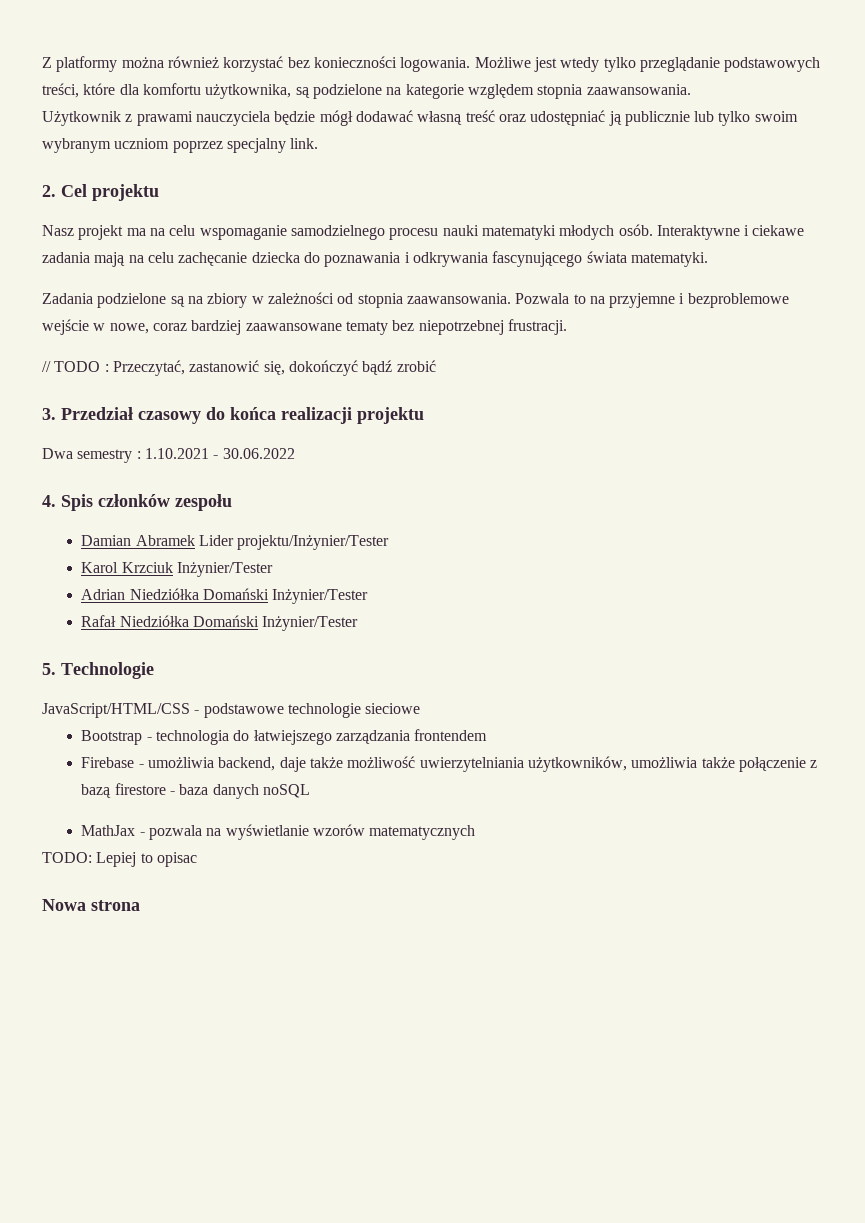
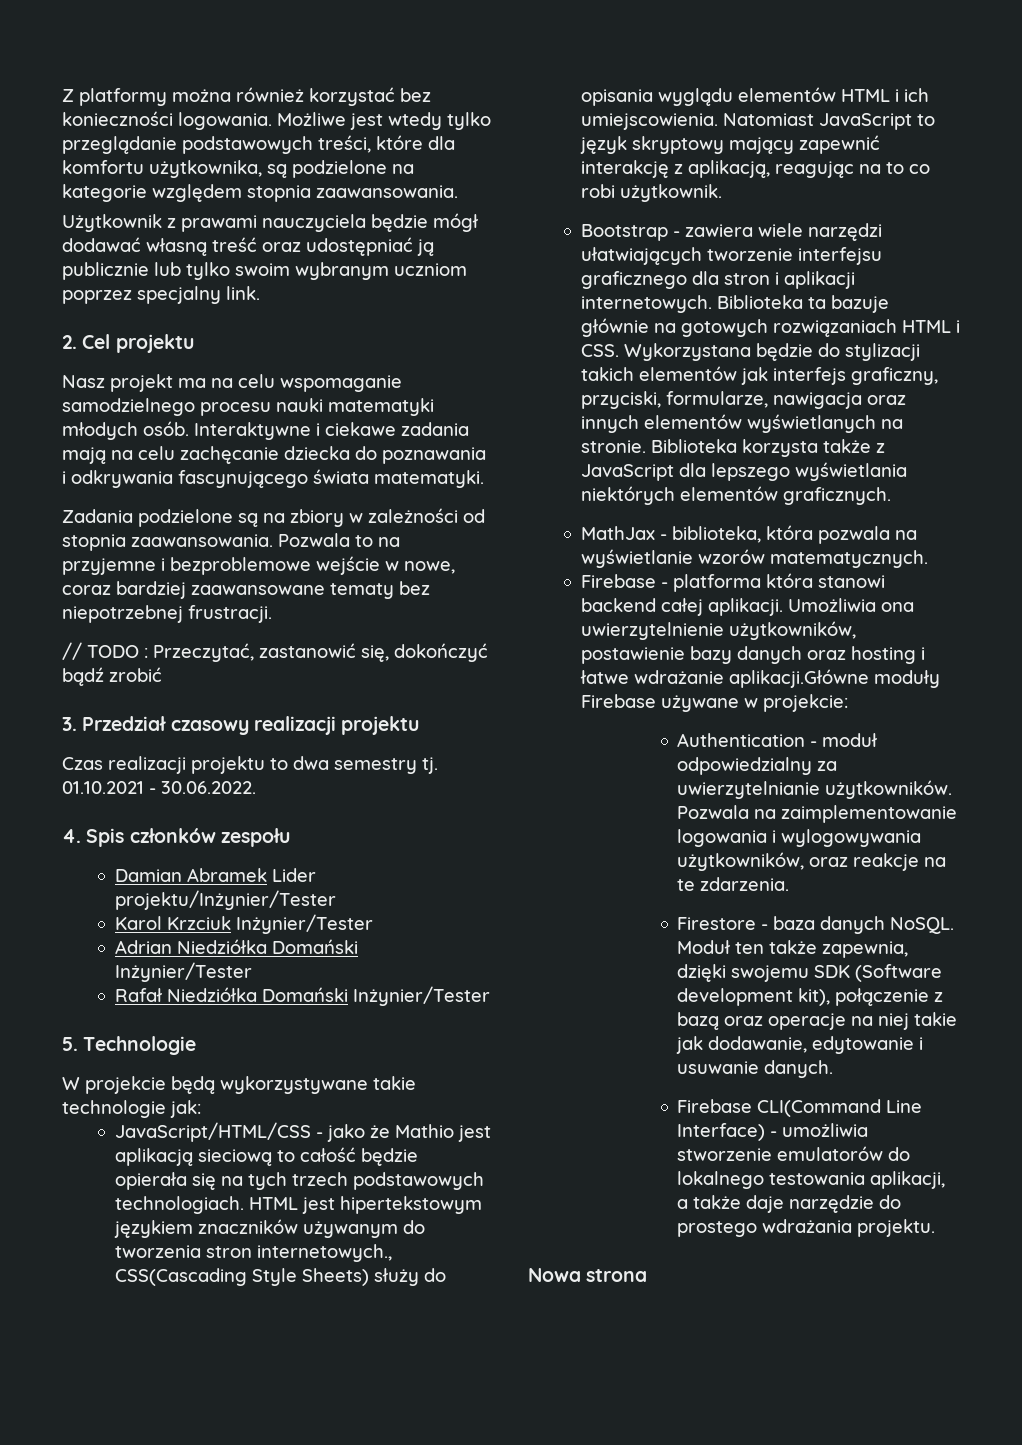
- 3. Przedział czasowy do końca realizacji projektu
+ 3. Przedział czasowy realizacji projektu
- Dwa semestry : 1.10.2021 - 30.06.2022
+ Czas realizacji projektu to dwa semestry tj. 01.10.2021 - 30.06.2022.
- JavaScript/HTML/CSS - podstawowe technologie sieciowe
- Bootstrap - technologia do łatwiejszego zarządzania frontendem
- Firebase - umożliwia backend, daje także możliwość uwierzytelniania użytkowników, umożliwia także połączenie z bazą firestore - baza danych noSQL
+ W projekcie będą wykorzystywane takie technologie jak:
+ JavaScript/HTML/CSS - jako że Mathio jest aplikacją sieciową to całość będzie opierała się na tych trzech podstawowych technologiach. HTML jest hipertekstowym językiem znaczników używanym do tworzenia stron internetowych., CSS(Cascading Style Sheets) służy do opisania wyglądu elementów HTML i ich umiejscowienia. Natomiast JavaScript to język skryptowy mający zapewnić interakcję z aplikacją, reagując na to co robi użytkownik.
+ Bootstrap - zawiera wiele narzędzi ułatwiających tworzenie interfejsu graficznego dla stron i aplikacji internetowych. Biblioteka ta bazuje głównie na gotowych rozwiązaniach HTML i CSS. Wykorzystana będzie do stylizacji takich elementów jak interfejs graficzny, przyciski, formularze, nawigacja oraz innych elementów wyświetlanych na stronie. Biblioteka korzysta także z JavaScript dla lepszego wyświetlania niektórych elementów graficznych.
- MathJax - pozwala na wyświetlanie wzorów matematycznych
- TODO: Lepiej to opisac
+ MathJax - biblioteka, która pozwala na wyświetlanie wzorów matematycznych.
+ Firebase - platforma która stanowi backend całej aplikacji. Umożliwia ona uwierzytelnienie użytkowników, postawienie bazy danych oraz hosting i łatwe wdrażanie aplikacji.Główne moduły Firebase używane w projekcie:
+ Authentication - moduł odpowiedzialny za uwierzytelnianie użytkowników. Pozwala na zaimplementowanie logowania i wylogowywania użytkowników, oraz reakcje na te zdarzenia.
+ Firestore - baza danych NoSQL. Moduł ten także zapewnia, dzięki swojemu SDK (Software development kit), połączenie z bazą oraz operacje na niej takie jak dodawanie, edytowanie i usuwanie danych.
+ Firebase CLI(Command Line Interface) - umożliwia stworzenie emulatorów do lokalnego testowania aplikacji, a także daje narzędzie do prostego wdrażania projektu.

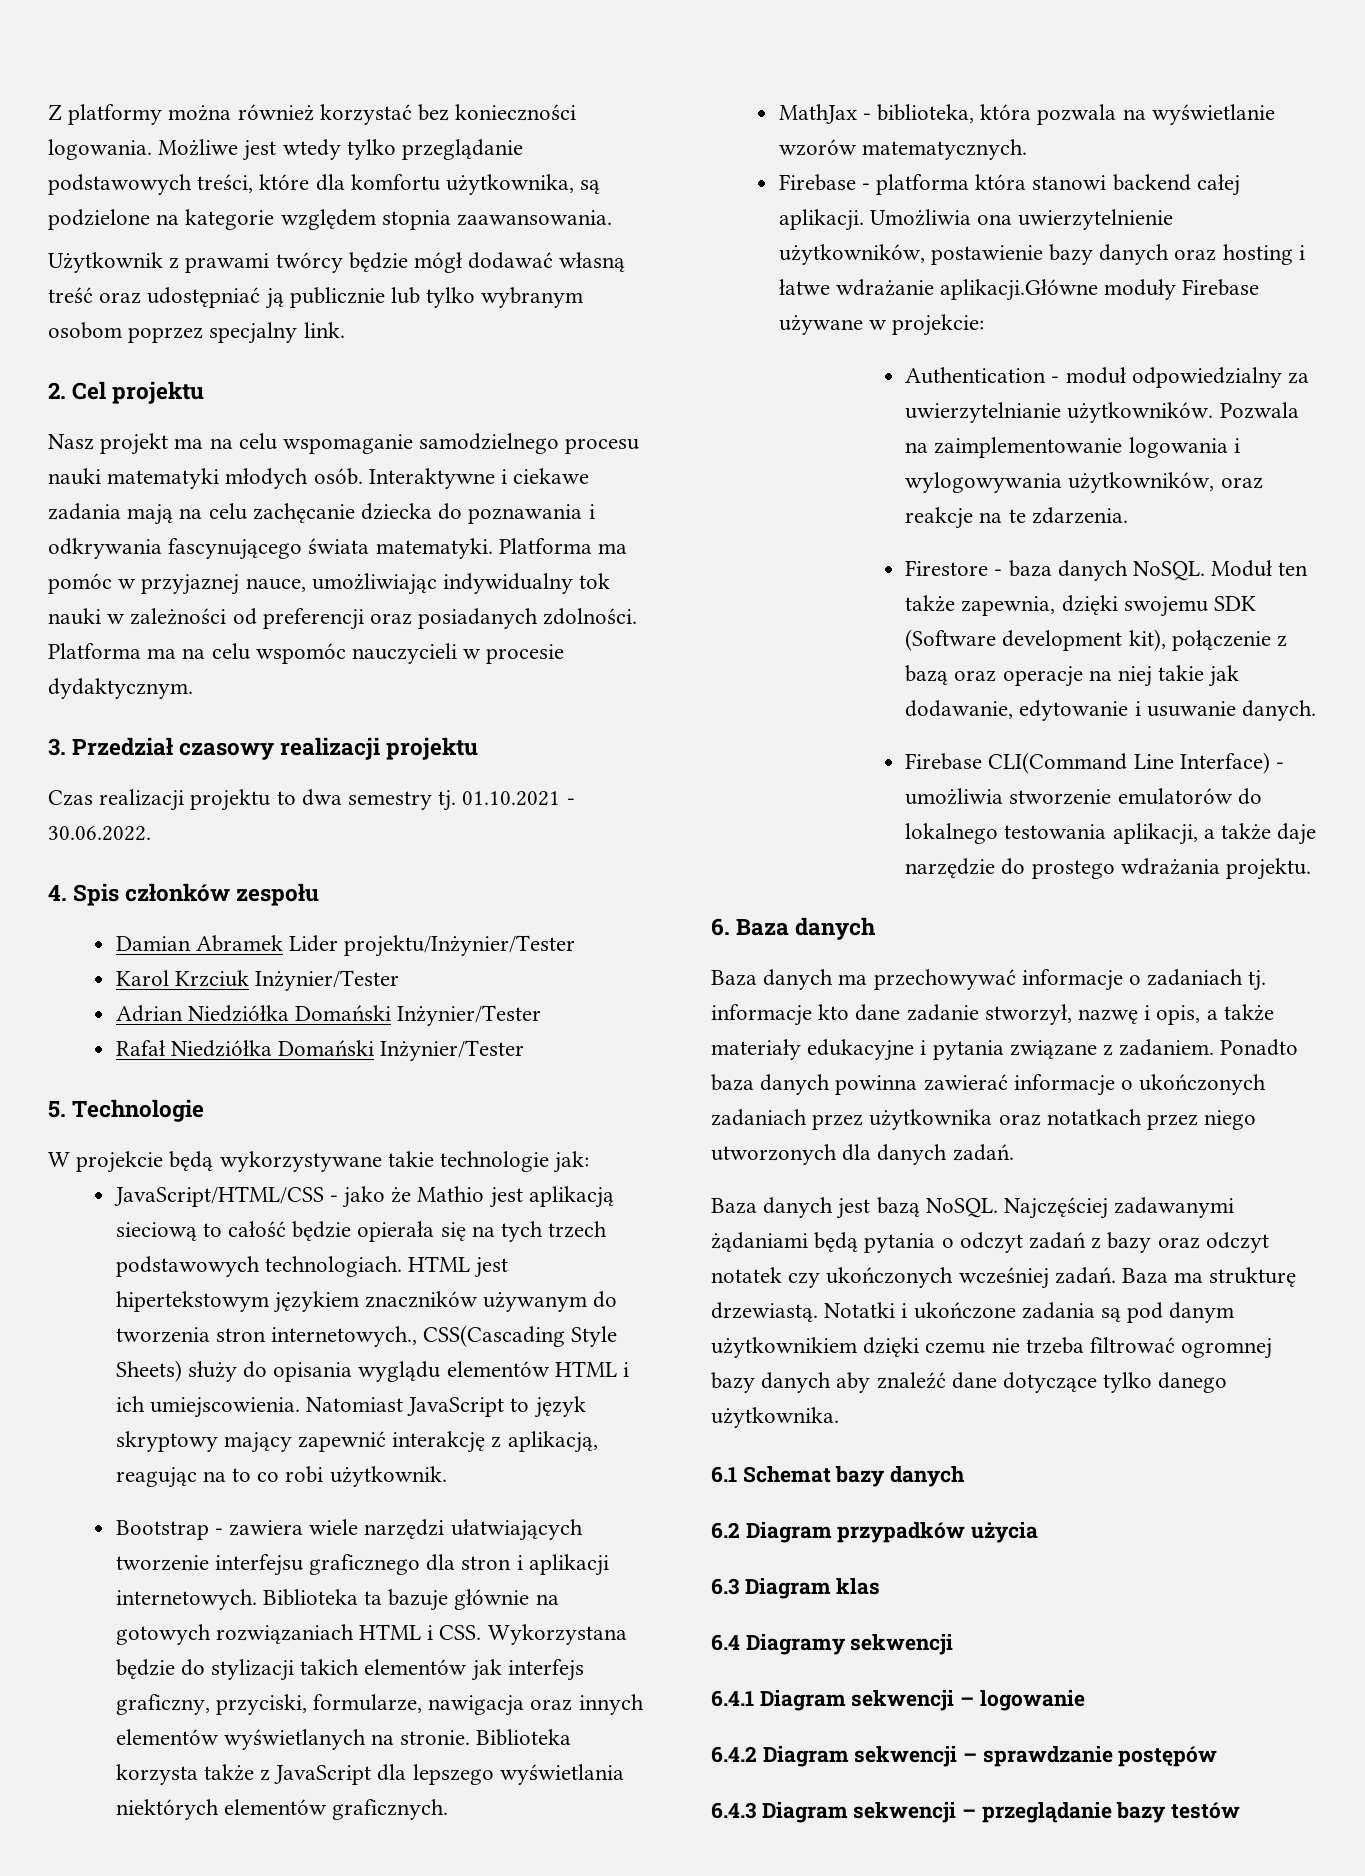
- Użytkownik z prawami nauczyciela będzie mógł dodawać własną treść oraz udostępniać ją publicznie lub tylko swoim wybranym uczniom poprzez specjalny link.
+ Użytkownik z prawami twórcy będzie mógł dodawać własną treść oraz udostępniać ją publicznie lub tylko wybranym osobom poprzez specjalny link.
- Interaktywne i ciekawe zadania mają na celu zachęcanie dziecka do poznawania i odkrywania fascynującego świata matematyki.
- Zadania podzielone są na zbiory w zależności od stopnia zaawansowania. Pozwala to na przyjemne i bezproblemowe wejście w nowe, coraz bardziej zaawansowane tematy bez niepotrzebnej frustracji.
- // TODO : Przeczytać, zastanowić się, dokończyć bądź zrobić
+ Interaktywne i ciekawe zadania mają na celu zachęcanie dziecka do poznawania i odkrywania fascynującego świata matematyki. Platforma ma pomóc w przyjaznej nauce, umożliwiając indywidualny tok nauki w zależności od preferencji oraz posiadanych zdolności. Platforma ma na celu wspomóc nauczycieli w procesie dydaktycznym.
- Nowa strona
+ 6. Baza danych
+ Baza danych ma przechowywać informacje o zadaniach tj. informacje kto dane zadanie stworzył, nazwę i opis, a także materiały edukacyjne i pytania związane z zadaniem. Ponadto baza danych powinna zawierać informacje o ukończonych zadaniach przez użytkownika oraz notatkach przez niego utworzonych dla danych zadań.
+ Baza danych jest bazą NoSQL. Najczęściej zadawanymi żądaniami będą pytania o odczyt zadań z bazy oraz odczyt notatek czy ukończonych wcześniej zadań. Baza ma strukturę drzewiastą. Notatki i ukończone zadania są pod danym użytkownikiem dzięki czemu nie trzeba filtrować ogromnej bazy danych aby znaleźć dane dotyczące tylko danego użytkownika.
+ 6.1 Schemat bazy danych
+ 6.2 Diagram przypadków użycia
+ 6.3 Diagram klas
+ 6.4 Diagramy sekwencji
+ 6.4.1 Diagram sekwencji – logowanie
+ 6.4.2 Diagram sekwencji – sprawdzanie postępów
+ 6.4.3 Diagram sekwencji – przeglądanie bazy testów

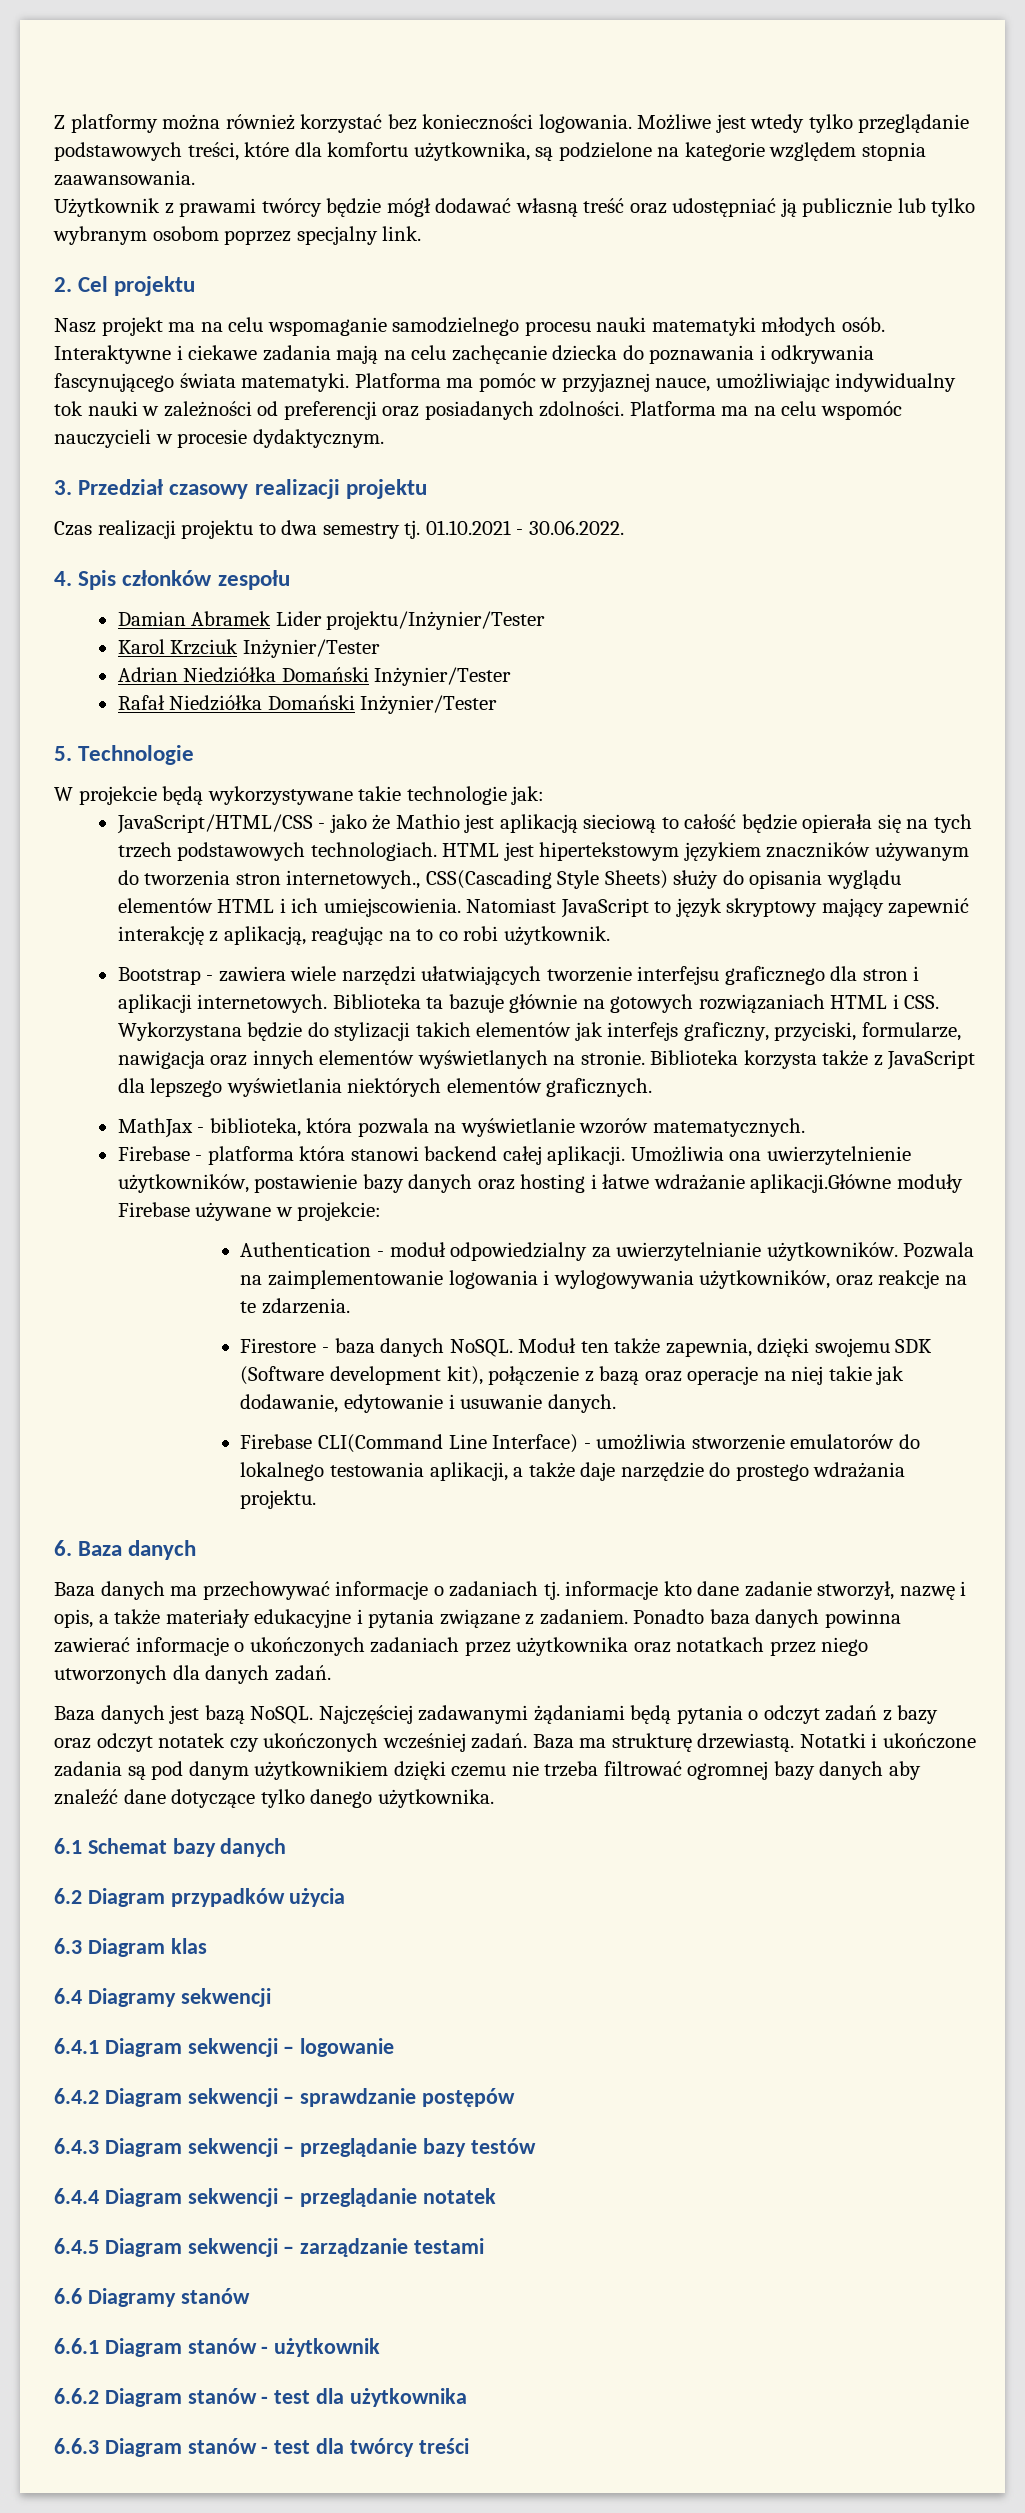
+ 6.4.4 Diagram sekwencji – przeglądanie notatek
+ 6.4.5 Diagram sekwencji – zarządzanie testami
+ 6.6 Diagramy stanów
+ 6.6.1 Diagram stanów - użytkownik
+ 6.6.2 Diagram stanów - test dla użytkownika
+ 6.6.3 Diagram stanów - test dla twórcy treści

